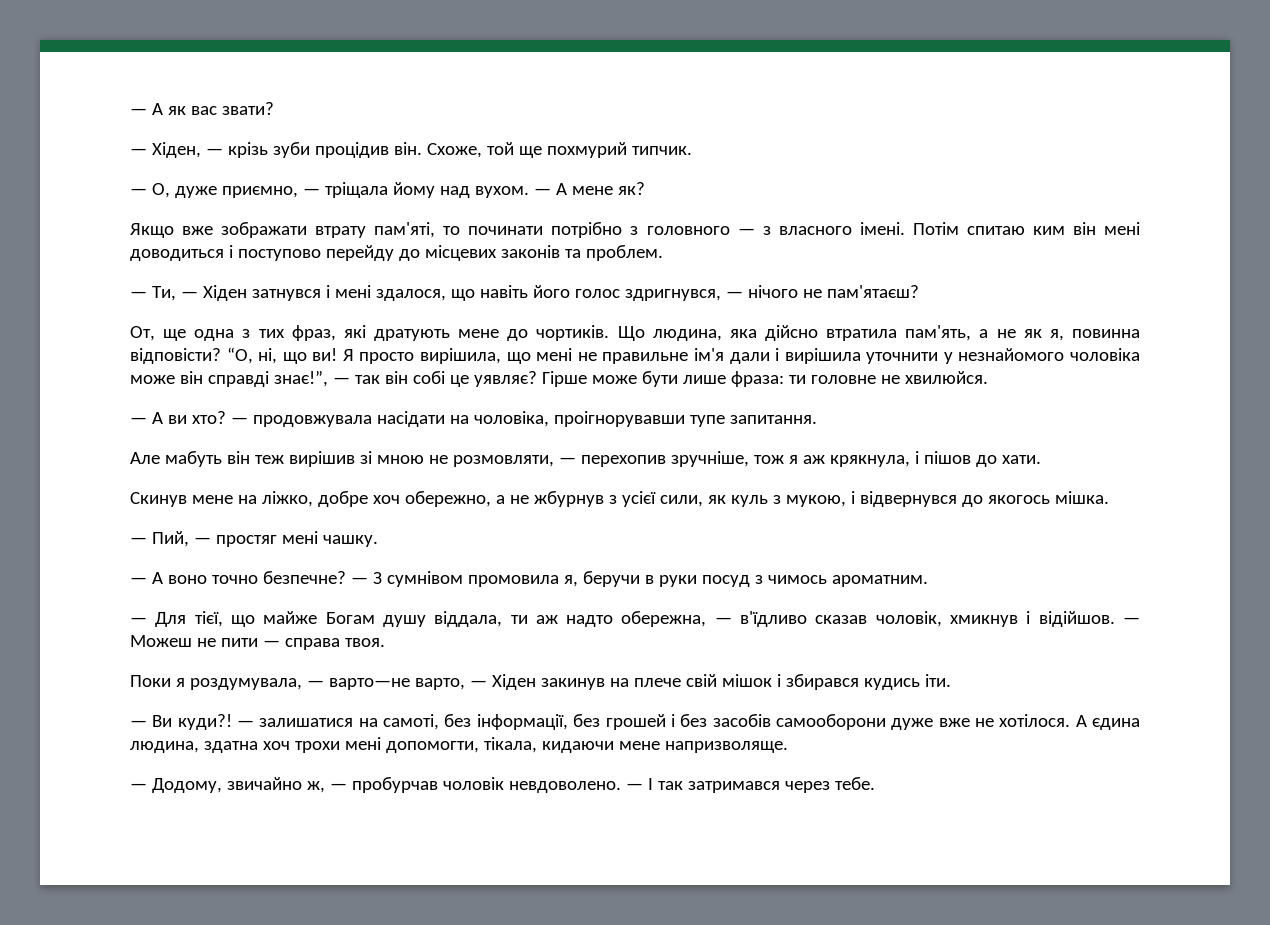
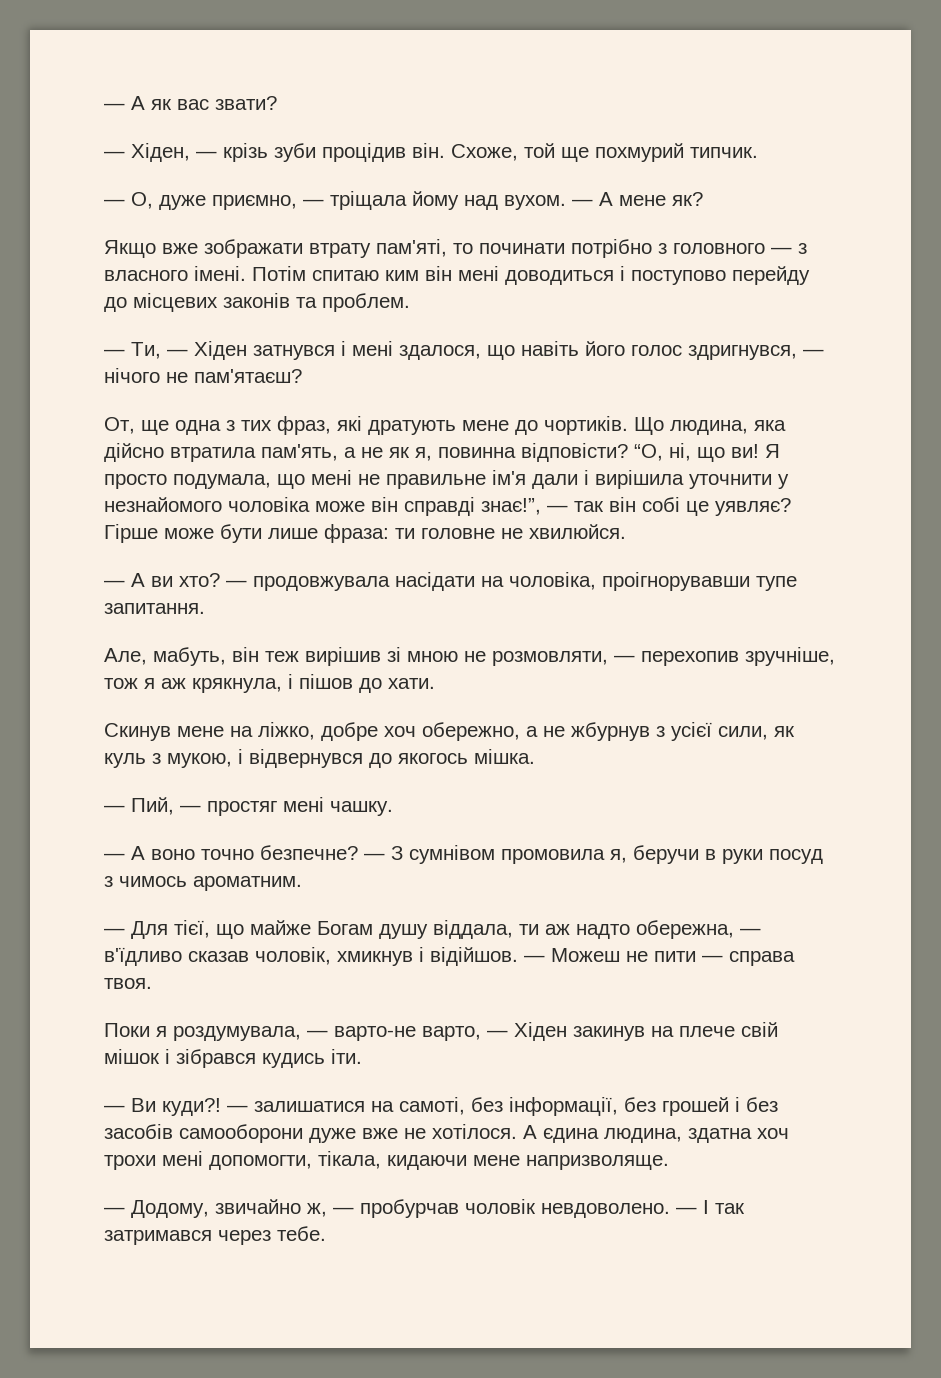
- Я просто вирішила, що мені не правильне ім'я дали і вирішила уточнити у незнайомого чоловіка може він справді знає!”, — так він собі це уявляє?
+ Я просто подумала, що мені не правильне ім'я дали і вирішила уточнити у незнайомого чоловіка може він справді знає!”, — так він собі це уявляє?
- Але мабуть він теж вирішив зі мною не розмовляти, — перехопив зручніше, тож я аж крякнула, і пішов до хати.
+ Але, мабуть, він теж вирішив зі мною не розмовляти, — перехопив зручніше, тож я аж крякнула, і пішов до хати.
- Поки я роздумувала, — варто—не варто, — Хіден закинув на плече свій мішок і збирався кудись іти.
+ Поки я роздумувала, — варто-не варто, — Хіден закинув на плече свій мішок і зібрався кудись іти.

